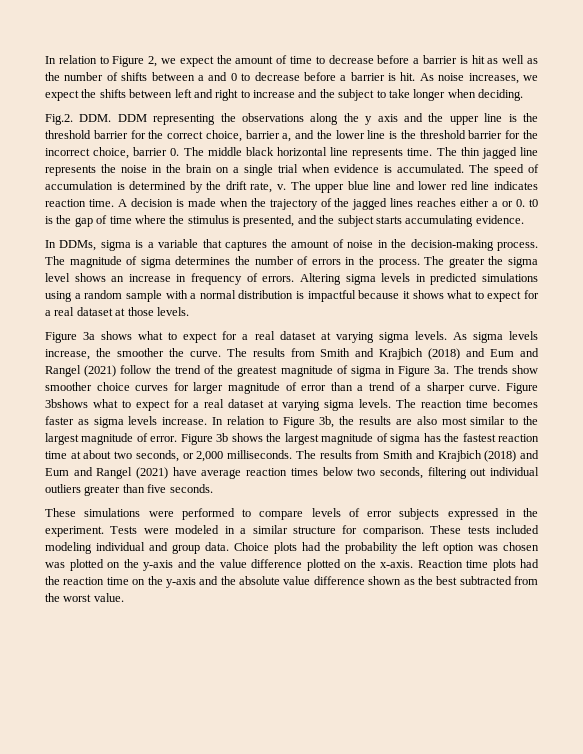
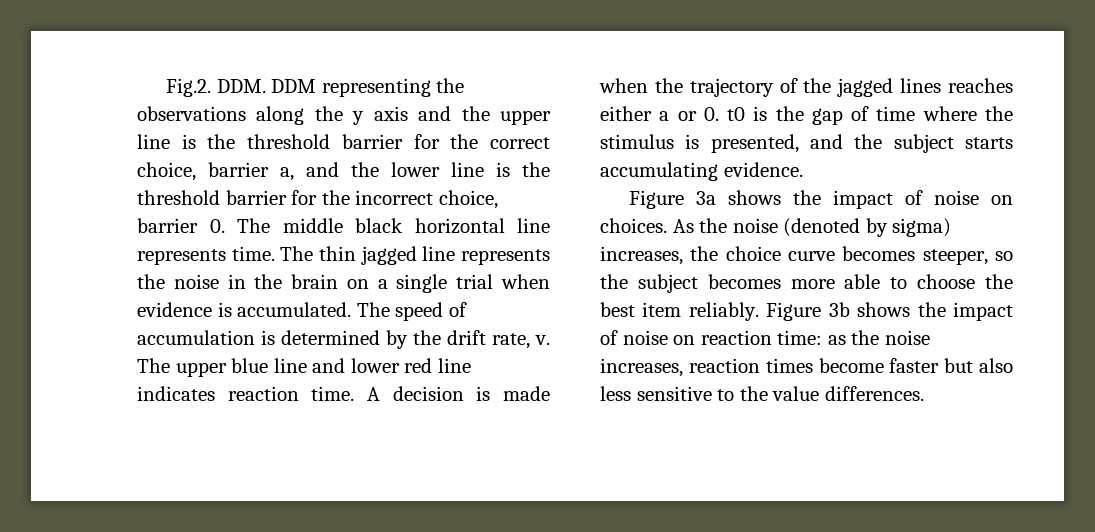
- In relation to Figure 2, we expect the amount of time to decrease before a barrier is hit as well as the number of shifts between a and 0 to decrease before a barrier is hit. As noise increases, we expect the shifts between left and right to increase and the subject to take longer when deciding.
- In DDMs, sigma is a variable that captures the amount of noise in the decision-making process. The magnitude of sigma determines the number of errors in the process. The greater the sigma level shows an increase in frequency of errors. Altering sigma levels in predicted simulations using a random sample with a normal distribution is impactful because it shows what to expect for a real dataset at those levels.
- Figure 3a shows what to expect for a real dataset at varying sigma levels. As sigma levels increase, the smoother the curve. The results from Smith and Krajbich (2018) and Eum and Rangel (2021) follow the trend of the greatest magnitude of sigma in Figure 3a. The trends show smoother choice curves for larger magnitude of error than a trend of a sharper curve. Figure 3bshows what to expect for a real dataset at varying sigma levels. The reaction time becomes faster as sigma levels increase. In relation to Figure 3b, the results are also most similar to the largest magnitude of error. Figure 3b shows the largest magnitude of sigma has the fastest reaction time at about two seconds, or 2,000 milliseconds. The results from Smith and Krajbich (2018) and Eum and Rangel (2021) have average reaction times below two seconds, filtering out individual outliers greater than five seconds.
- These simulations were performed to compare levels of error subjects expressed in the experiment. Tests were modeled in a similar structure for comparison. These tests included modeling individual and group data. Choice plots had the probability the left option was chosen was plotted on the y-axis and the value difference plotted on the x-axis. Reaction time plots had the reaction time on the y-axis and the absolute value difference shown as the best subtracted from the worst value.
+ Figure 3a shows the impact of noise on choices. As the noise (denoted by sigma) increases, the choice curve becomes steeper, so the subject becomes more able to choose the best item reliably. Figure 3b shows the impact of noise on reaction time: as the noise increases, reaction times become faster but also less sensitive to the value differences.

